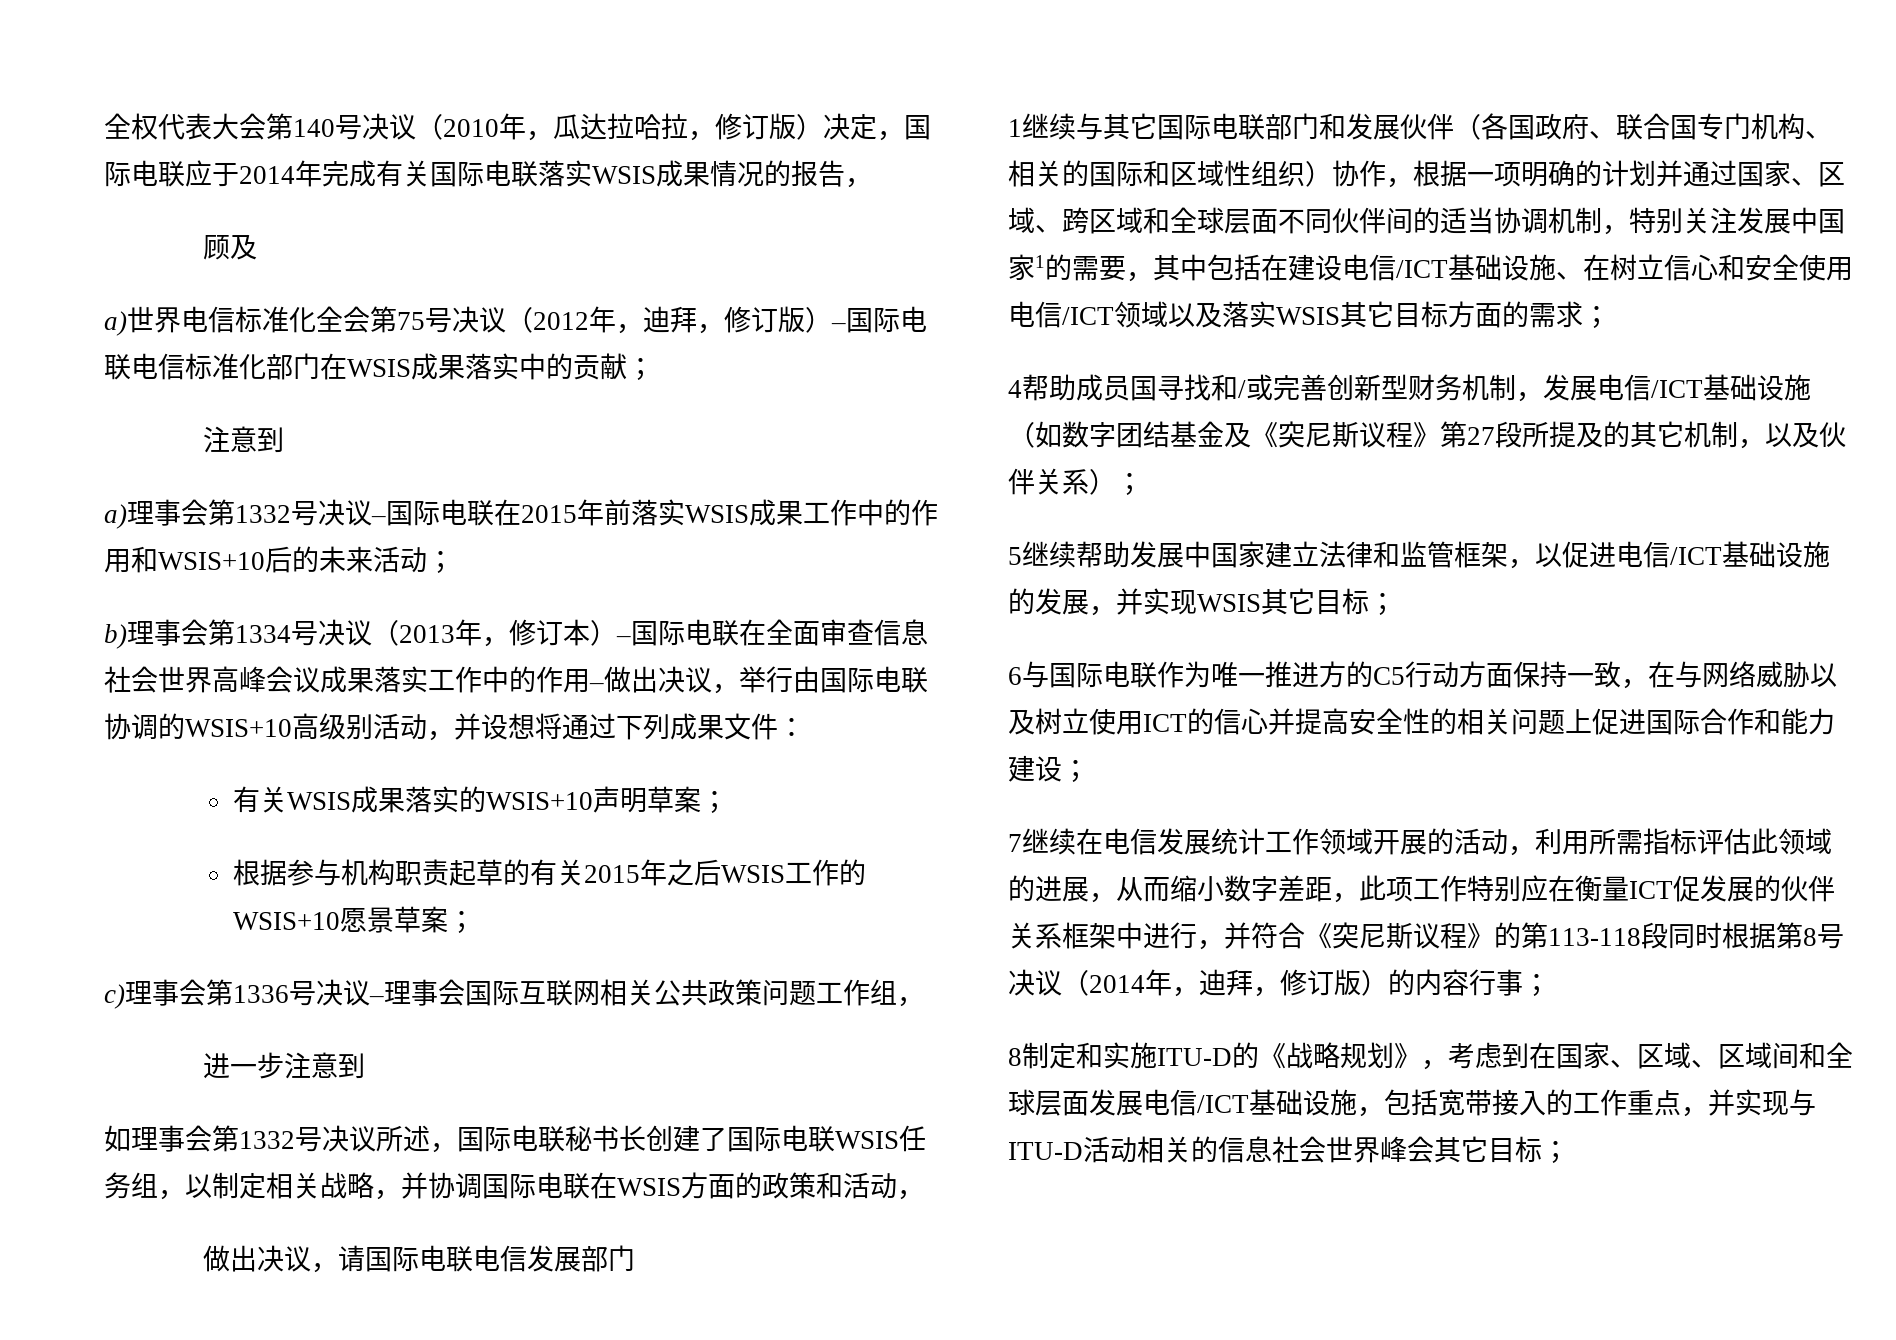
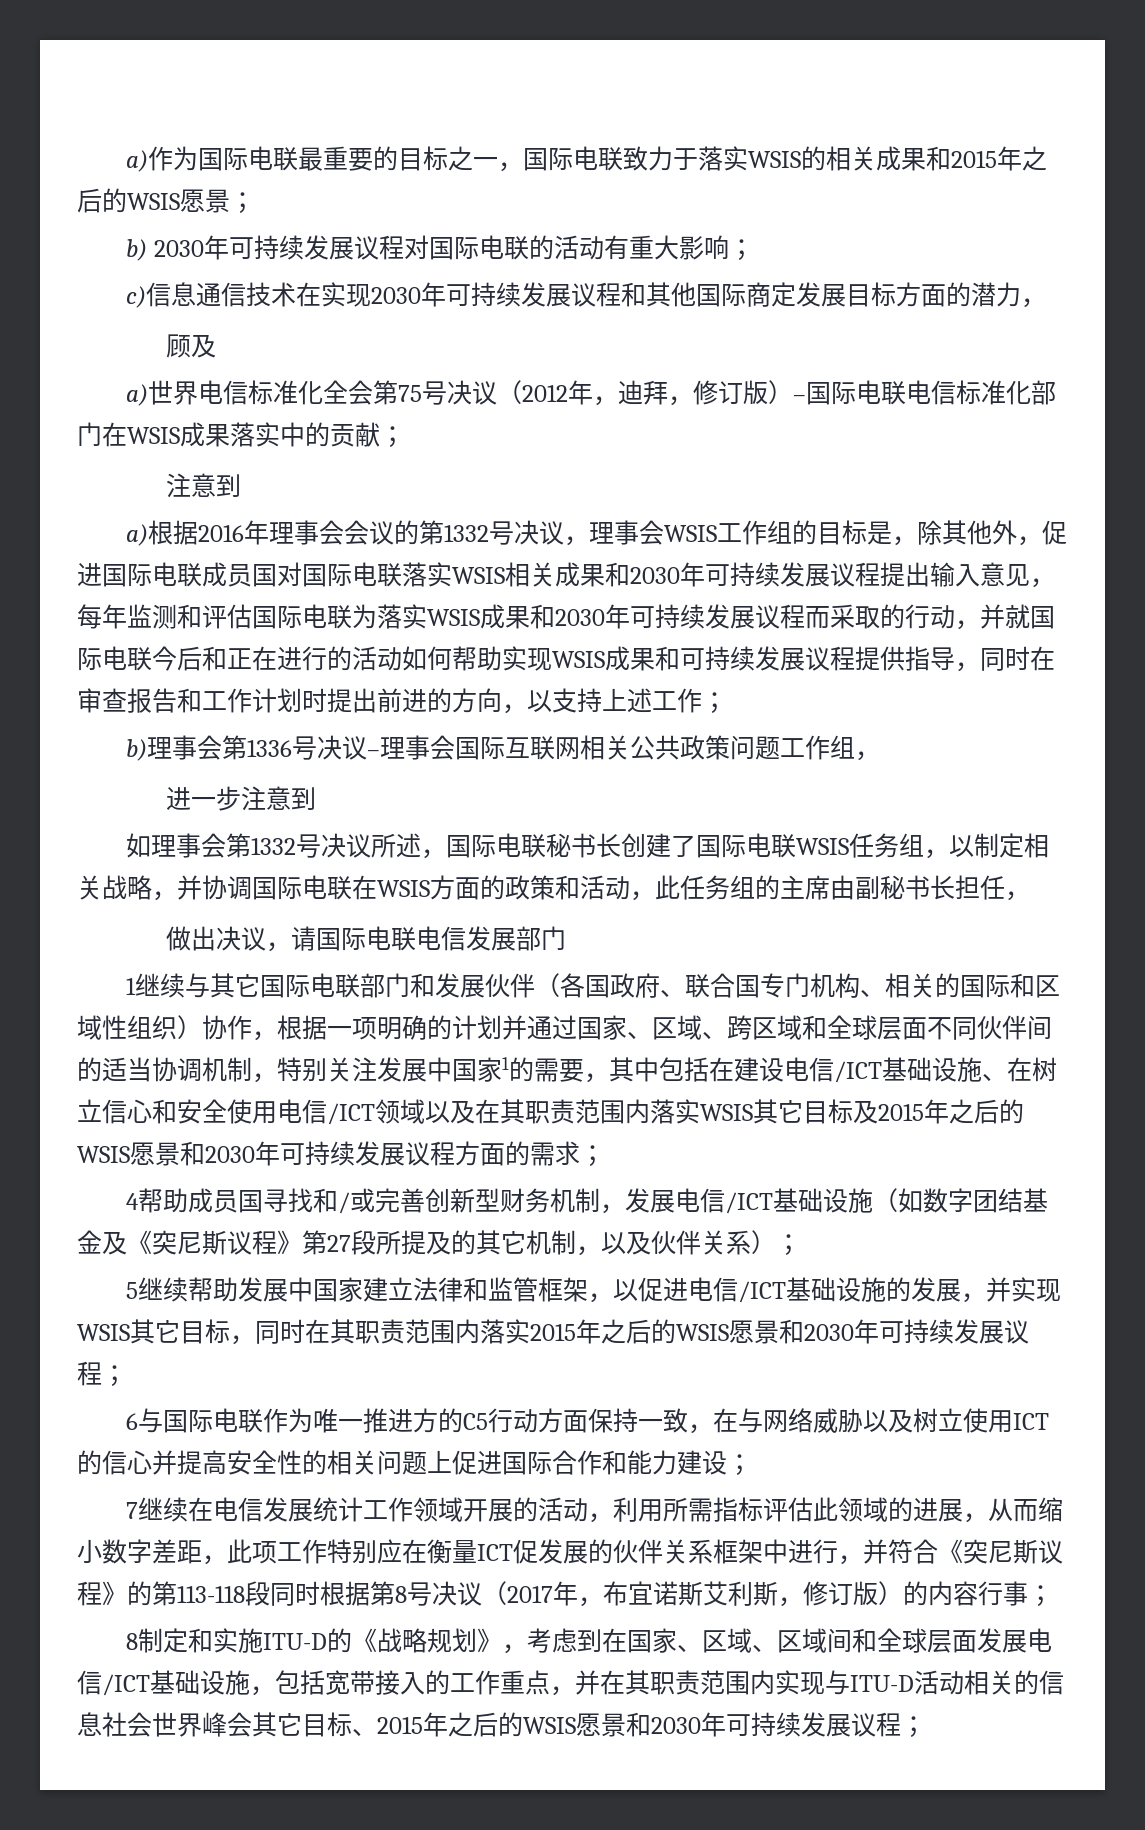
- 全权代表大会第140号决议（2010年，瓜达拉哈拉，修订版）决定，国际电联应于2014年完成有关国际电联落实WSIS成果情况的报告，
+ a)作为国际电联最重要的目标之一，国际电联致力于落实WSIS的相关成果和2015年之后的WSIS愿景；
+ b) 2030年可持续发展议程对国际电联的活动有重大影响；
+ c)信息通信技术在实现2030年可持续发展议程和其他国际商定发展目标方面的潜力，
- a)理事会第1332号决议–国际电联在2015年前落实WSIS成果工作中的作用和WSIS+10后的未来活动；
- b)理事会第1334号决议（2013年，修订本）–国际电联在全面审查信息社会世界高峰会议成果落实工作中的作用–做出决议，举行由国际电联协调的WSIS+10高级别活动，并设想将通过下列成果文件：
- 有关WSIS成果落实的WSIS+10声明草案；
- 根据参与机构职责起草的有关2015年之后WSIS工作的WSIS+10愿景草案；
- c)理事会第1336号决议–理事会国际互联网相关公共政策问题工作组，
+ a)根据2016年理事会会议的第1332号决议，理事会WSIS工作组的目标是，除其他外，促进国际电联成员国对国际电联落实WSIS相关成果和2030年可持续发展议程提出输入意见，每年监测和评估国际电联为落实WSIS成果和2030年可持续发展议程而采取的行动，并就国际电联今后和正在进行的活动如何帮助实现WSIS成果和可持续发展议程提供指导，同时在审查报告和工作计划时提出前进的方向，以支持上述工作；
+ b)理事会第1336号决议–理事会国际互联网相关公共政策问题工作组，
- 如理事会第1332号决议所述，国际电联秘书长创建了国际电联WSIS任务组，以制定相关战略，并协调国际电联在WSIS方面的政策和活动，
+ 如理事会第1332号决议所述，国际电联秘书长创建了国际电联WSIS任务组，以制定相关战略，并协调国际电联在WSIS方面的政策和活动，此任务组的主席由副秘书长担任，
- 1继续与其它国际电联部门和发展伙伴（各国政府、联合国专门机构、相关的国际和区域性组织）协作，根据一项明确的计划并通过国家、区域、跨区域和全球层面不同伙伴间的适当协调机制，特别关注发展中国家1的需要，其中包括在建设电信/ICT基础设施、在树立信心和安全使用电信/ICT领域以及落实WSIS其它目标方面的需求；
+ 1继续与其它国际电联部门和发展伙伴（各国政府、联合国专门机构、相关的国际和区域性组织）协作，根据一项明确的计划并通过国家、区域、跨区域和全球层面不同伙伴间的适当协调机制，特别关注发展中国家1的需要，其中包括在建设电信/ICT基础设施、在树立信心和安全使用电信/ICT领域以及在其职责范围内落实WSIS其它目标及2015年之后的WSIS愿景和2030年可持续发展议程方面的需求；
- 5继续帮助发展中国家建立法律和监管框架，以促进电信/ICT基础设施的发展，并实现WSIS其它目标；
+ 5继续帮助发展中国家建立法律和监管框架，以促进电信/ICT基础设施的发展，并实现WSIS其它目标，同时在其职责范围内落实2015年之后的WSIS愿景和2030年可持续发展议程；
- 7继续在电信发展统计工作领域开展的活动，利用所需指标评估此领域的进展，从而缩小数字差距，此项工作特别应在衡量ICT促发展的伙伴关系框架中进行，并符合《突尼斯议程》的第113-118段同时根据第8号决议（2014年，迪拜，修订版）的内容行事；
+ 7继续在电信发展统计工作领域开展的活动，利用所需指标评估此领域的进展，从而缩小数字差距，此项工作特别应在衡量ICT促发展的伙伴关系框架中进行，并符合《突尼斯议程》的第113-118段同时根据第8号决议（2017年，布宜诺斯艾利斯，修订版）的内容行事；
- 8制定和实施ITU-D的《战略规划》，考虑到在国家、区域、区域间和全球层面发展电信/ICT基础设施，包括宽带接入的工作重点，并实现与ITU-D活动相关的信息社会世界峰会其它目标；
+ 8制定和实施ITU-D的《战略规划》，考虑到在国家、区域、区域间和全球层面发展电信/ICT基础设施，包括宽带接入的工作重点，并在其职责范围内实现与ITU-D活动相关的信息社会世界峰会其它目标、2015年之后的WSIS愿景和2030年可持续发展议程；

